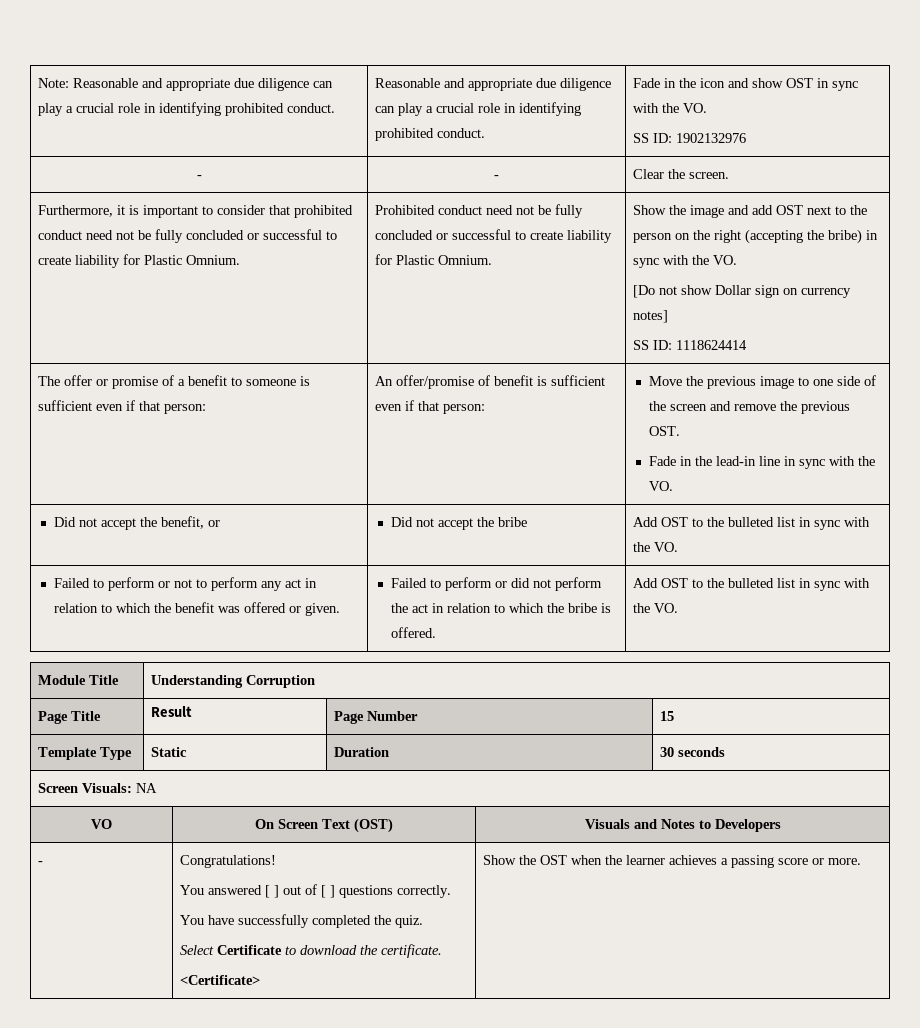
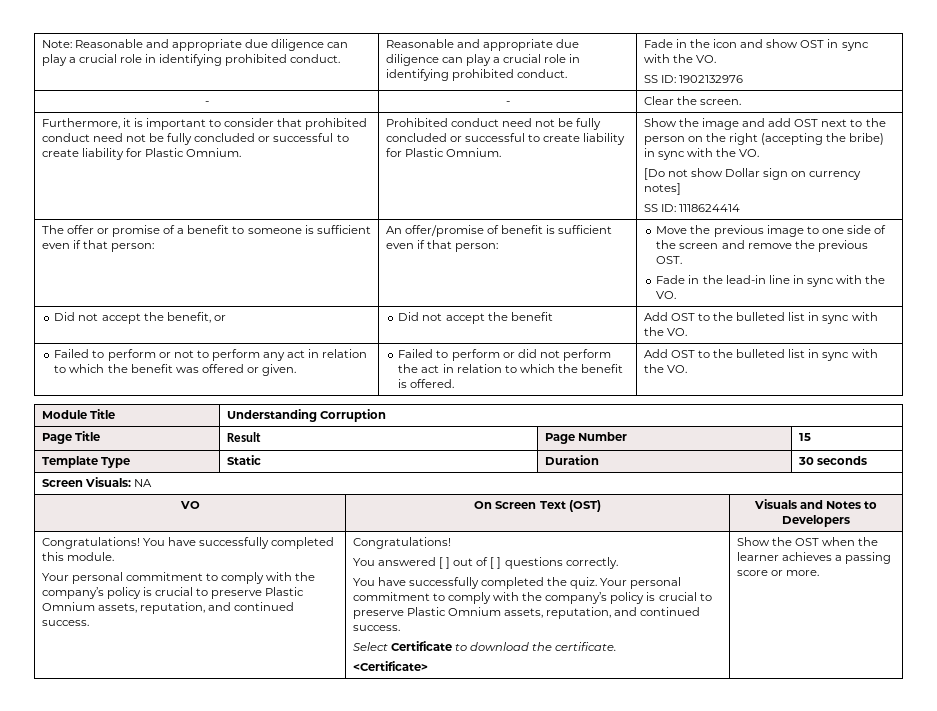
- Did not accept the benefit, or | Did not accept the bribe | Add OST to the bulleted list in sync with the VO.
+ Did not accept the benefit, or | Did not accept the benefit | Add OST to the bulleted list in sync with the VO.
- Failed to perform or did not perform the act in relation to which the bribe is offered.
+ Failed to perform or did not perform the act in relation to which the benefit is offered.
  VO | On Screen Text (OST) | Visuals and Notes to Developers
- -
+ Congratulations! You have successfully completed this module.
+ Your personal commitment to comply with the company’s policy is crucial to preserve Plastic Omnium assets, reputation, and continued success.
- You have successfully completed the quiz.
+ You have successfully completed the quiz. Your personal commitment to comply with the company’s policy is crucial to preserve Plastic Omnium assets, reputation, and continued success.

